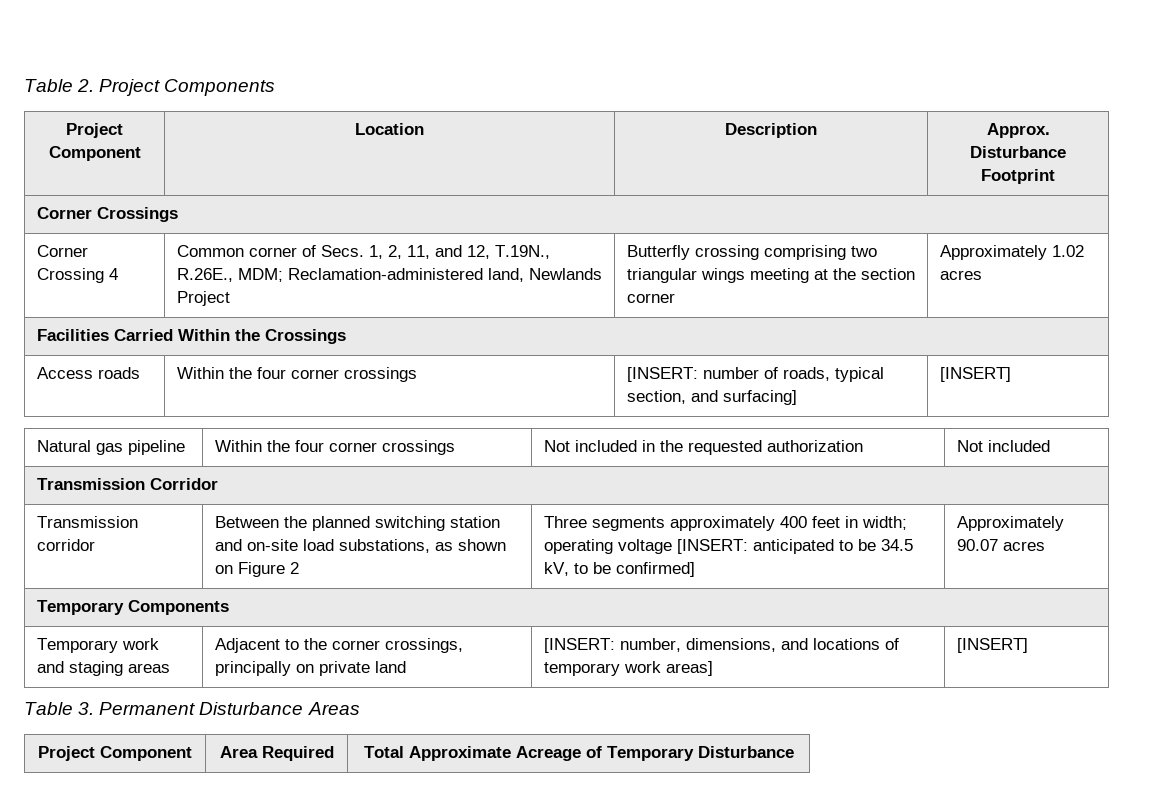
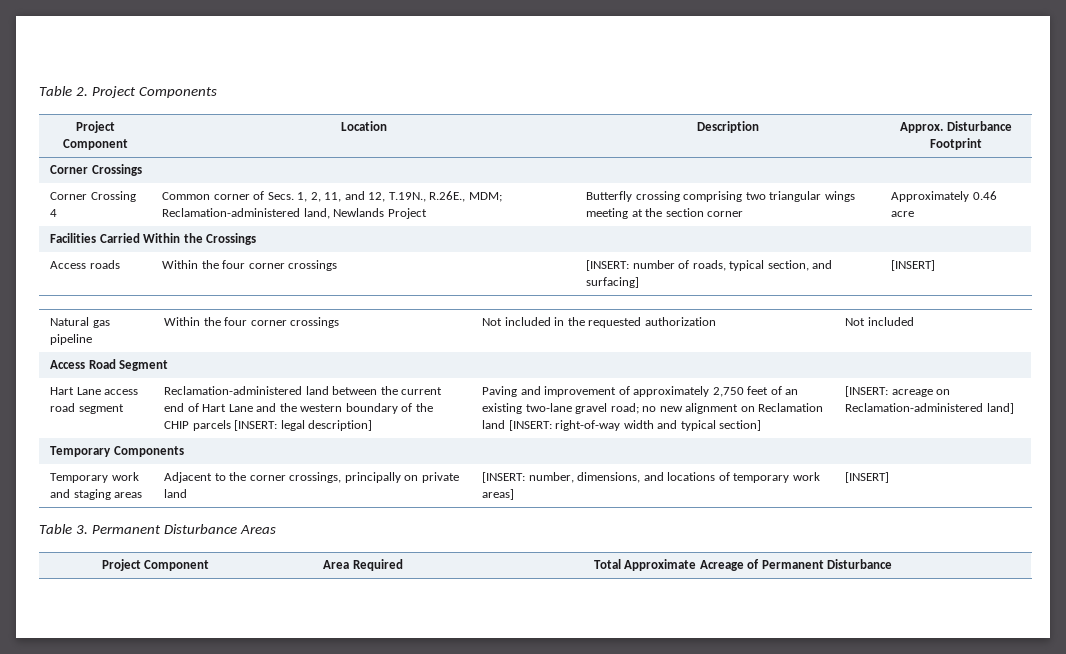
- Corner Crossing 4 | Common corner of Secs. 1, 2, 11, and 12, T.19N., R.26E., MDM; Reclamation-administered land, Newlands Project | Butterfly crossing comprising two triangular wings meeting at the section corner | Approximately 1.02 acres
+ Corner Crossing 4 | Common corner of Secs. 1, 2, 11, and 12, T.19N., R.26E., MDM; Reclamation-administered land, Newlands Project | Butterfly crossing comprising two triangular wings meeting at the section corner | Approximately 0.46 acre
- Transmission Corridor
- Transmission corridor | Between the planned switching station and on-site load substations, as shown on Figure 2 | Three segments approximately 400 feet in width; operating voltage [INSERT: anticipated to be 34.5 kV, to be confirmed] | Approximately 90.07 acres
+ Access Road Segment
+ Hart Lane access road segment | Reclamation-administered land between the current end of Hart Lane and the western boundary of the CHIP parcels [INSERT: legal description] | Paving and improvement of approximately 2,750 feet of an existing two-lane gravel road; no new alignment on Reclamation land [INSERT: right-of-way width and typical section] | [INSERT: acreage on Reclamation-administered land]
- Project Component | Area Required | Total Approximate Acreage of Temporary Disturbance
+ Project Component | Area Required | Total Approximate Acreage of Permanent Disturbance

